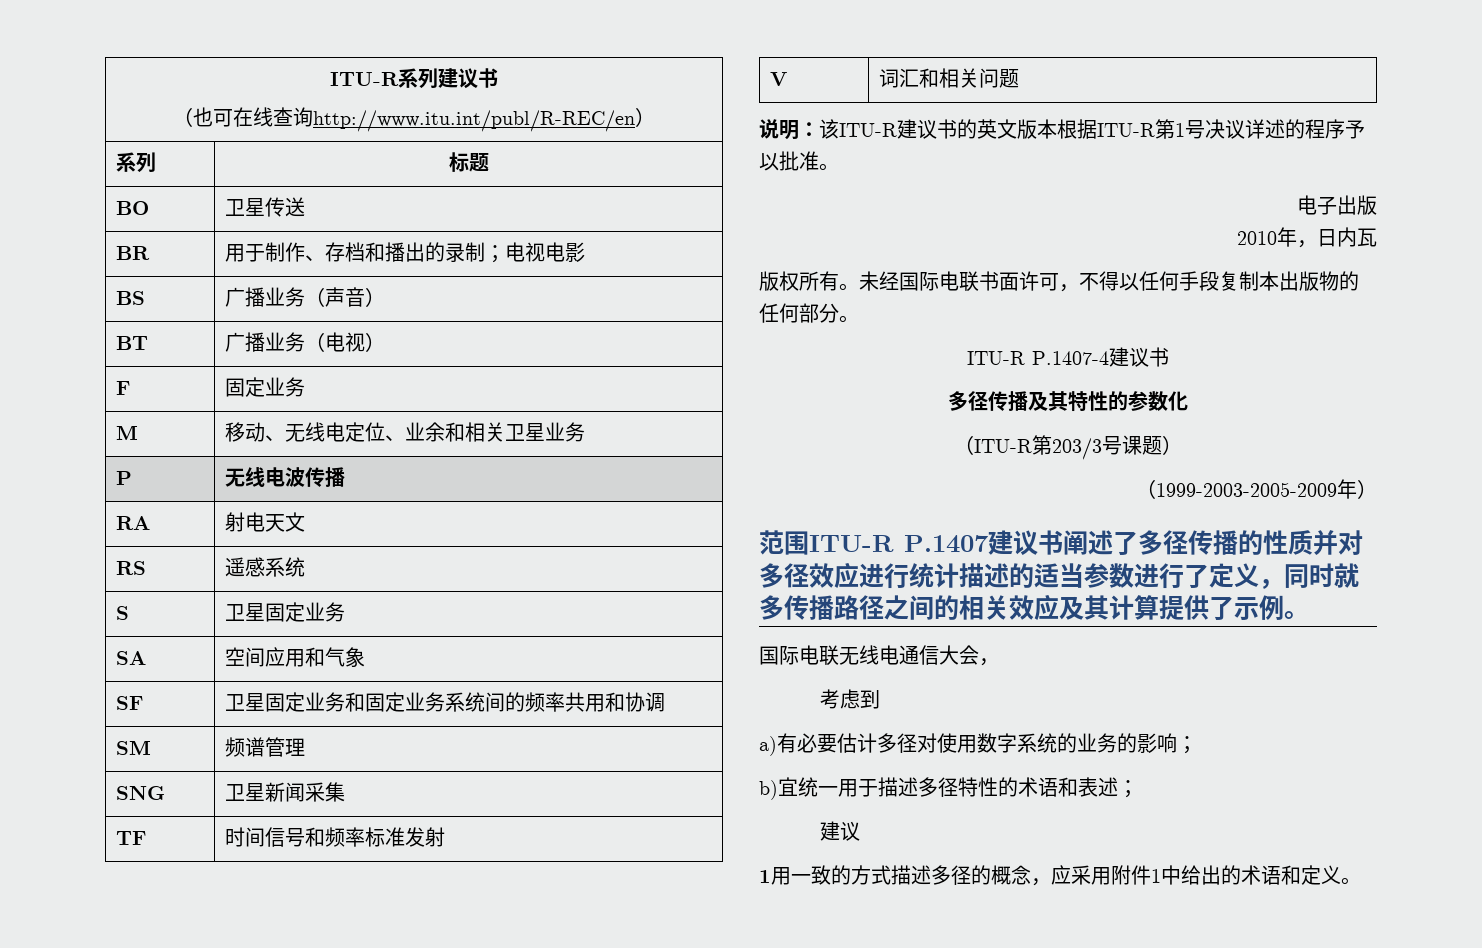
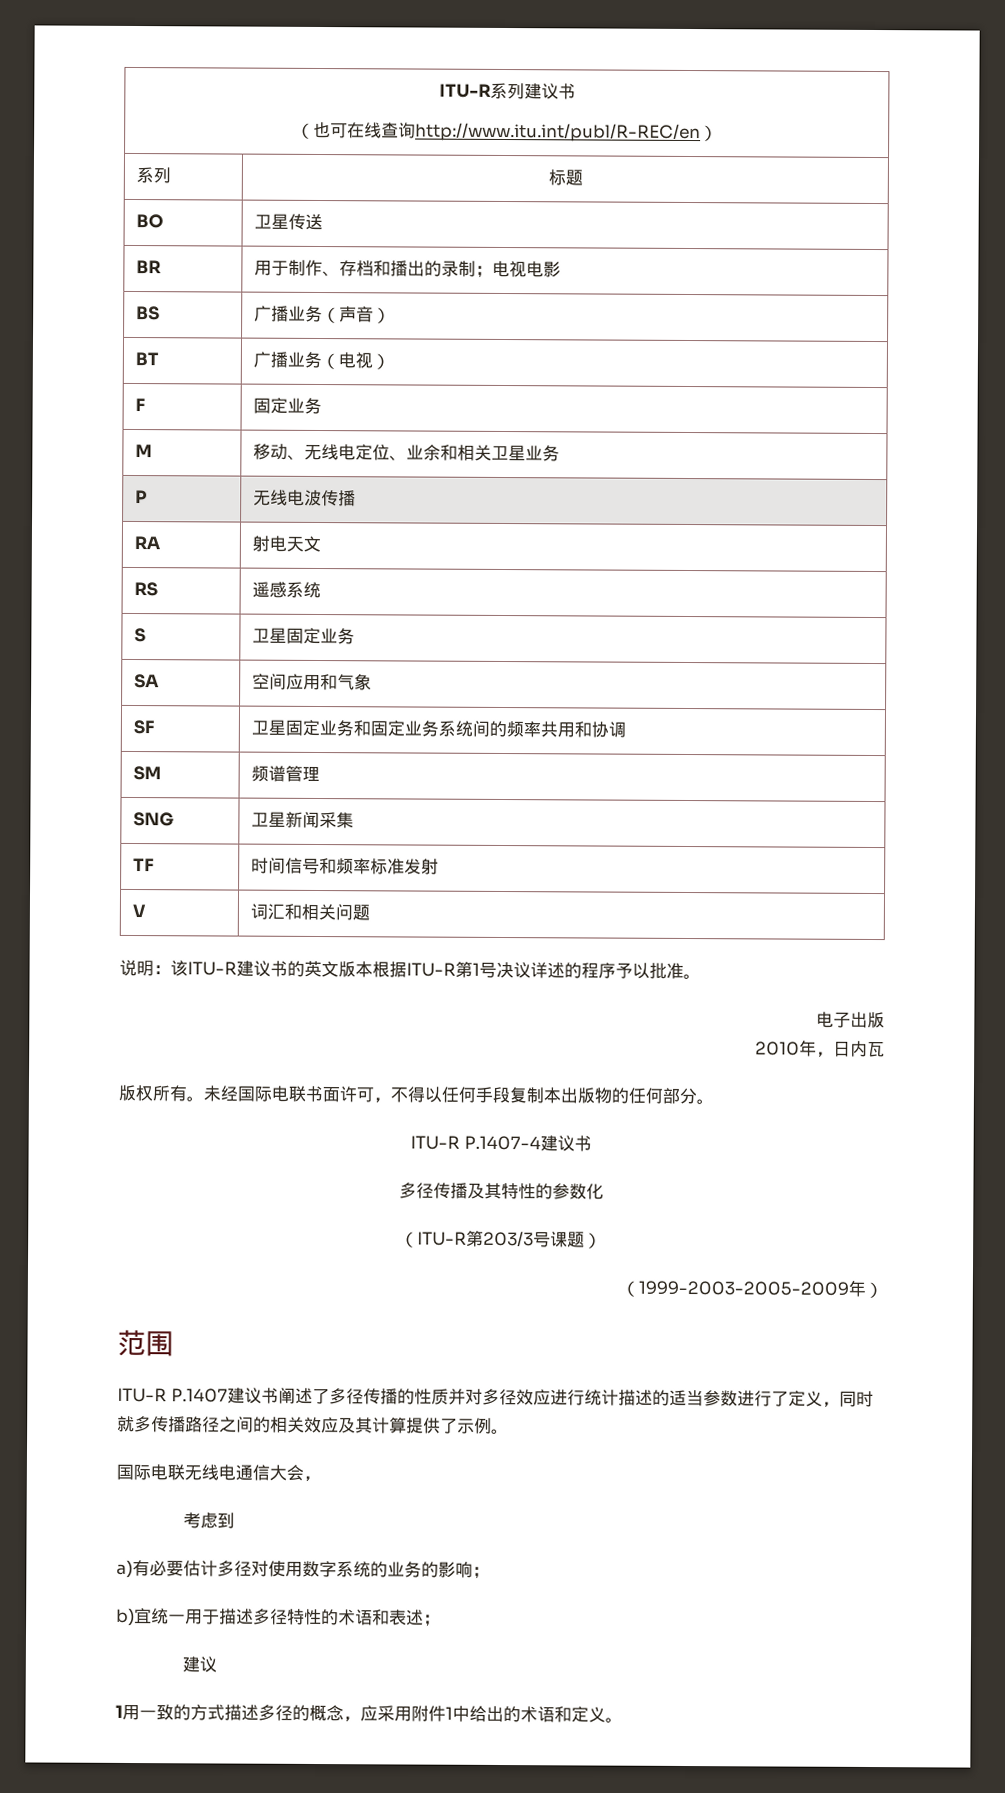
- 范围ITU-R P.1407建议书阐述了多径传播的性质并对多径效应进行统计描述的适当参数进行了定义，同时就多传播路径之间的相关效应及其计算提供了示例。
+ 范围
+ ITU-R P.1407建议书阐述了多径传播的性质并对多径效应进行统计描述的适当参数进行了定义，同时就多传播路径之间的相关效应及其计算提供了示例。

